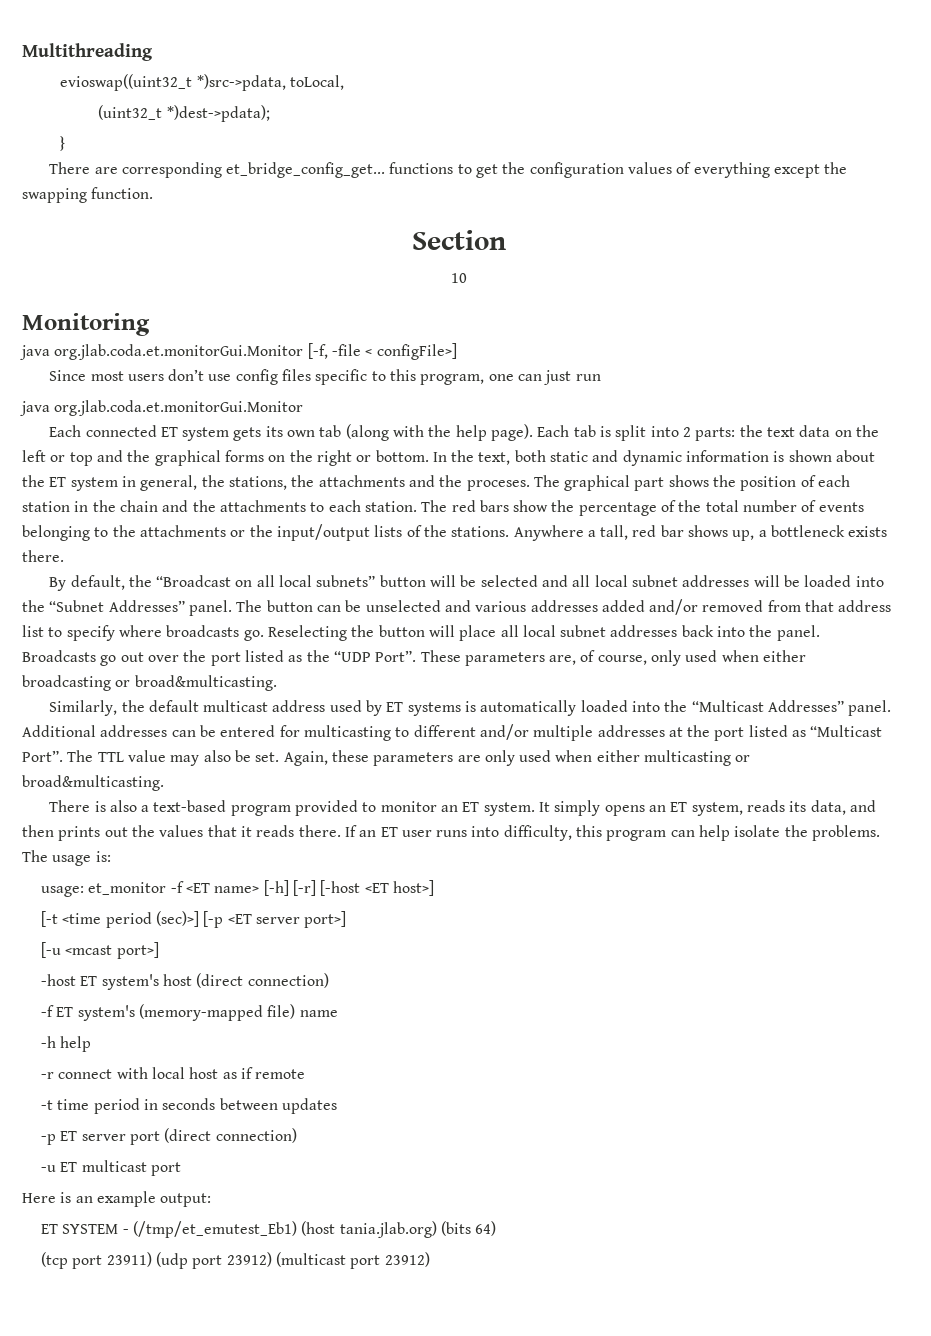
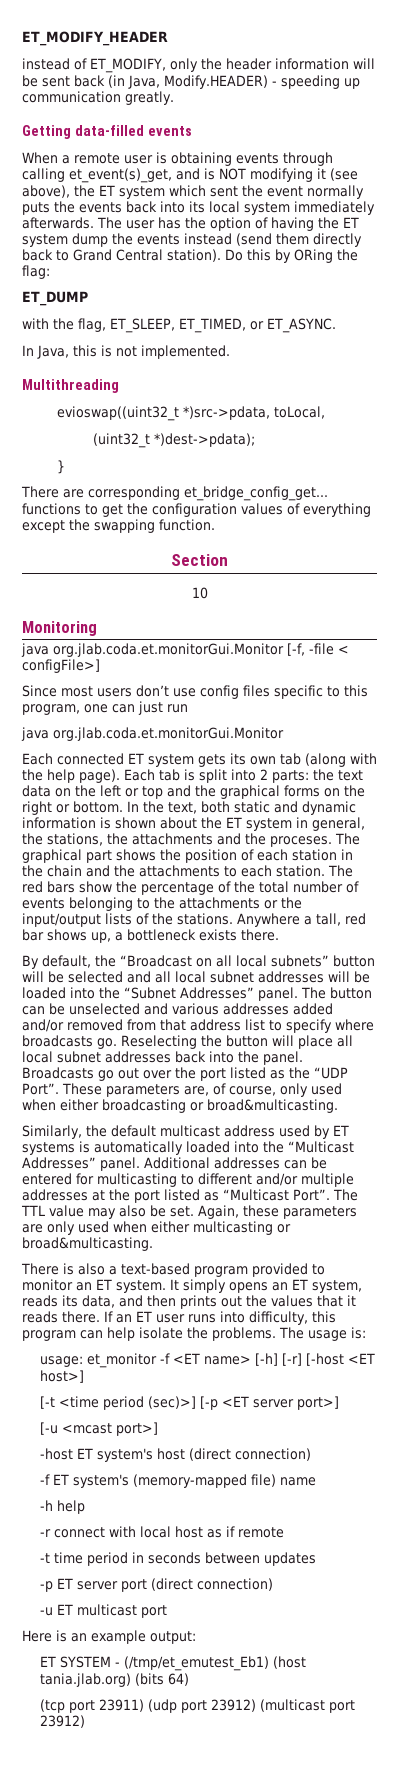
+ ET_MODIFY_HEADER
+ instead of ET_MODIFY, only the header information will be sent back (in Java, Modify.HEADER) - speeding up communication greatly.
+ Getting data-filled events
+ When a remote user is obtaining events through calling et_event(s)_get, and is NOT modifying it (see above), the ET system which sent the event normally puts the events back into its local system immediately afterwards. The user has the option of having the ET system dump the events instead (send them directly back to Grand Central station). Do this by ORing the flag:
+ ET_DUMP
+ with the flag, ET_SLEEP, ET_TIMED, or ET_ASYNC.
+ In Java, this is not implemented.

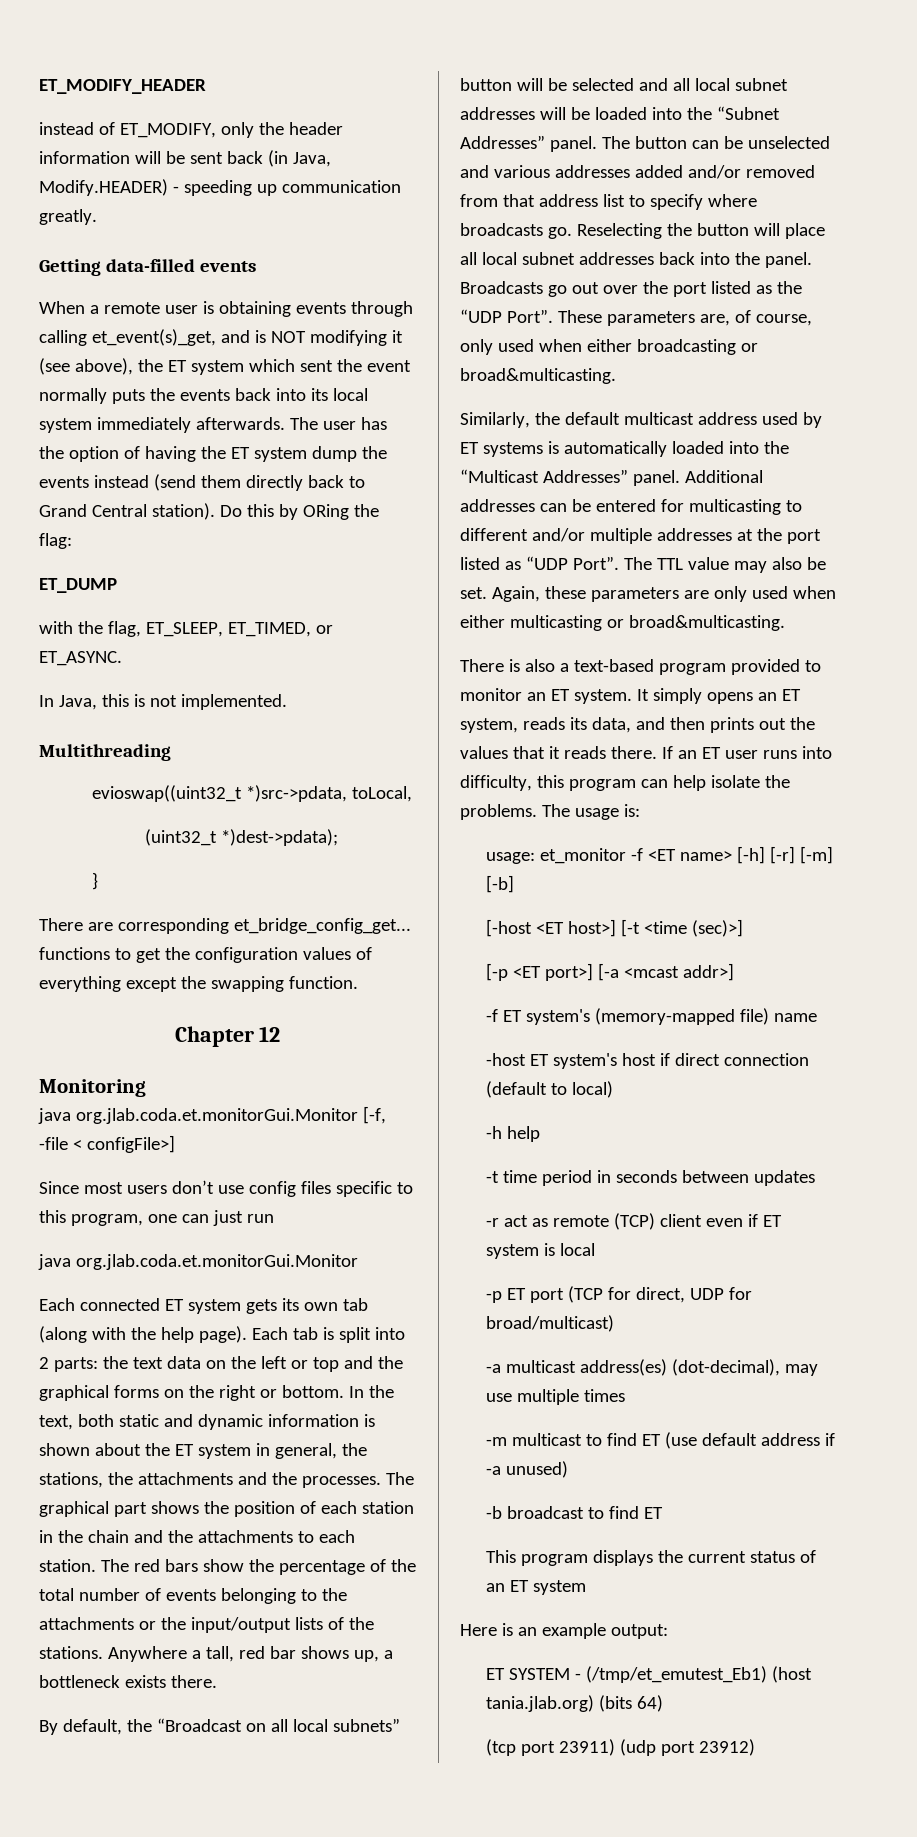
- Section
- 10
+ Chapter 12
- In the text, both static and dynamic information is shown about the ET system in general, the stations, the attachments and the proceses.
+ In the text, both static and dynamic information is shown about the ET system in general, the stations, the attachments and the processes.
- Additional addresses can be entered for multicasting to different and/or multiple addresses at the port listed as “Multicast Port”.
+ Additional addresses can be entered for multicasting to different and/or multiple addresses at the port listed as “UDP Port”.
- usage: et_monitor -f <ET name> [-h] [-r] [-host <ET host>]
- [-t <time period (sec)>] [-p <ET server port>]
- [-u <mcast port>]
- -host ET system's host (direct connection)
+ usage: et_monitor -f <ET name> [-h] [-r] [-m] [-b]
+ [-host <ET host>] [-t <time (sec)>]
+ [-p <ET port>] [-a <mcast addr>]
+ -host ET system's host if direct connection (default to local)
  -h help
- -r connect with local host as if remote
- -p ET server port (direct connection)
- -u ET multicast port
+ -r act as remote (TCP) client even if ET system is local
+ -p ET port (TCP for direct, UDP for broad/multicast)
+ -a multicast address(es) (dot-decimal), may use multiple times
+ -m multicast to find ET (use default address if -a unused)
+ -b broadcast to find ET
+ This program displays the current status of an ET system
- (tcp port 23911) (udp port 23912) (multicast port 23912)
+ (tcp port 23911) (udp port 23912)

